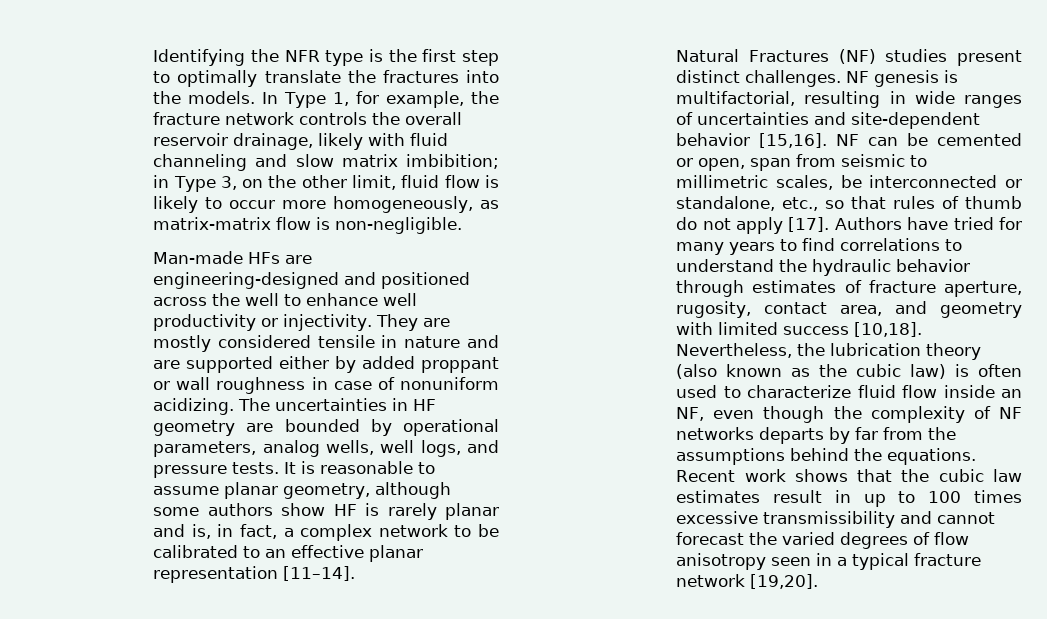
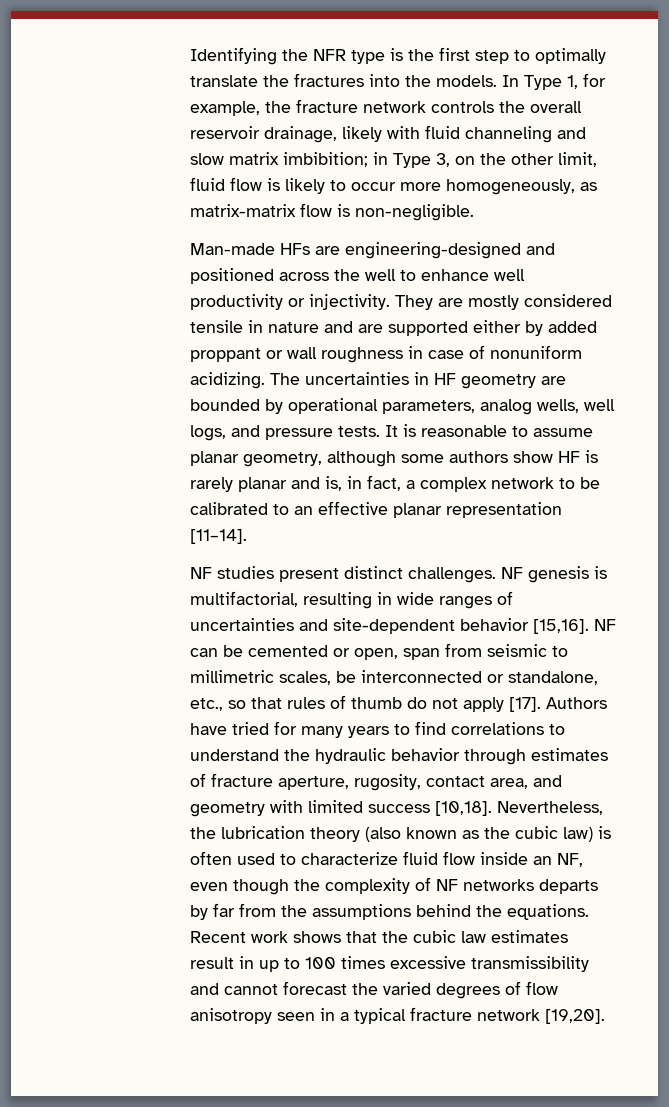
- Natural Fractures (NF) studies present distinct challenges.
+ NF studies present distinct challenges.

